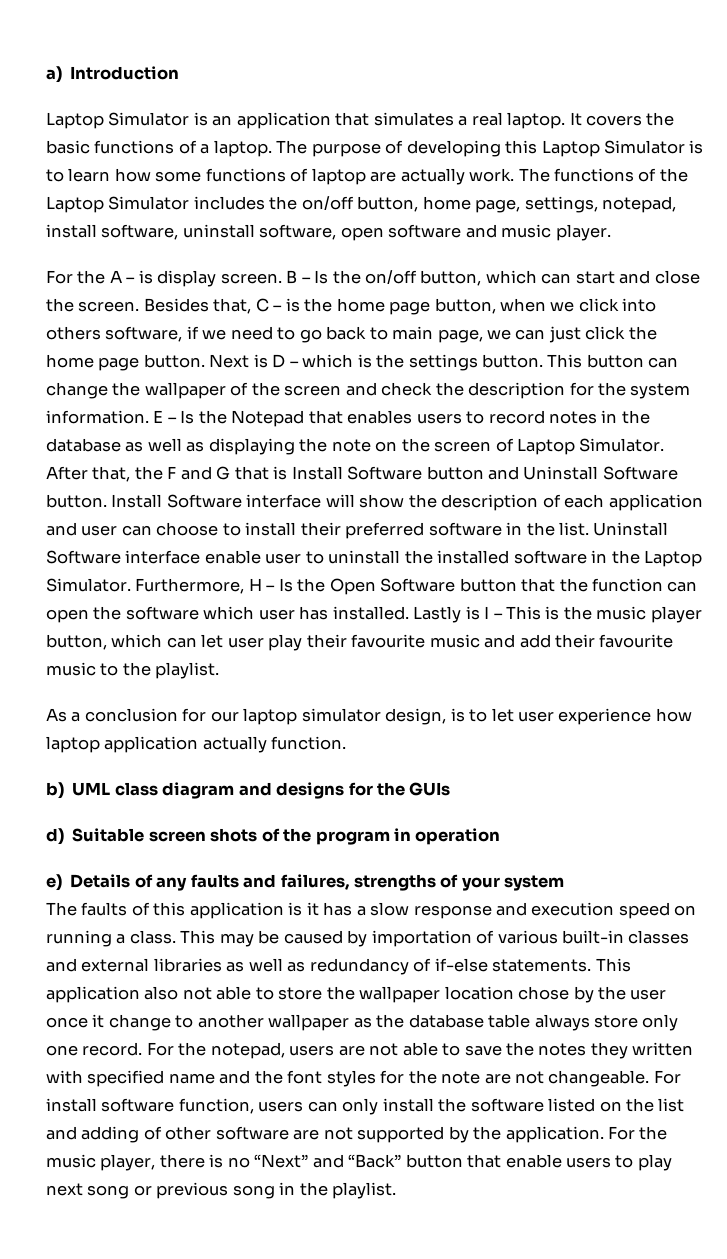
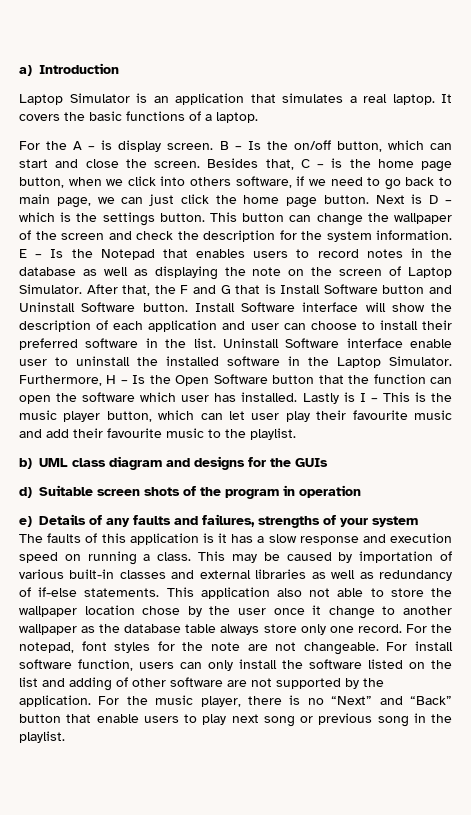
- The purpose of developing this Laptop Simulator is to learn how some functions of laptop are actually work. The functions of the Laptop Simulator includes the on/off button, home page, settings, notepad, install software, uninstall software, open software and music player.
- As a conclusion for our laptop simulator design, is to let user experience how laptop application actually function.
- For the notepad, users are not able to save the notes they written with specified name and the font styles for the note are not changeable.
+ For the notepad, font styles for the note are not changeable.

